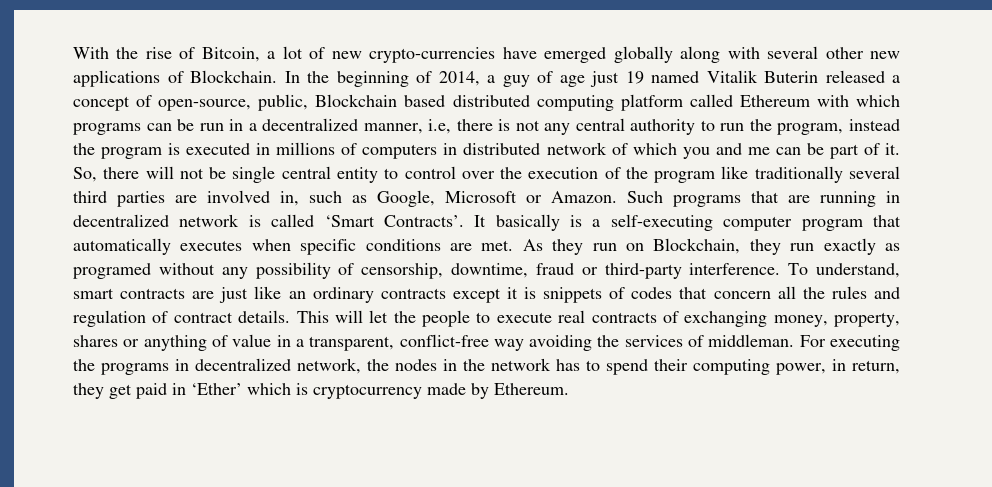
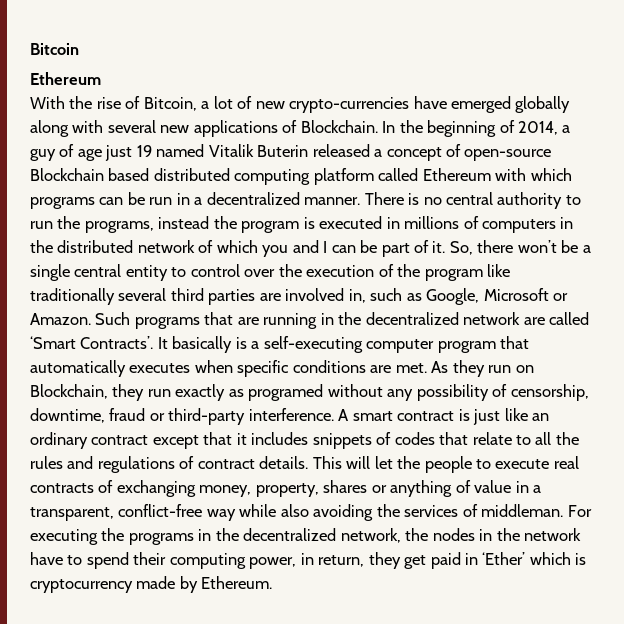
+ Bitcoin
+ Ethereum
- With the rise of Bitcoin, a lot of new crypto-currencies have emerged globally along with several other new applications of Blockchain.
+ With the rise of Bitcoin, a lot of new crypto-currencies have emerged globally along with several new applications of Blockchain.
- In the beginning of 2014, a guy of age just 19 named Vitalik Buterin released a concept of open-source, public, Blockchain based distributed computing platform called Ethereum with which programs can be run in a decentralized manner, i.e, there is not any central authority to run the program, instead the program is executed in millions of computers in distributed network of which you and me can be part of it.
+ In the beginning of 2014, a guy of age just 19 named Vitalik Buterin released a concept of open-source Blockchain based distributed computing platform called Ethereum with which programs can be run in a decentralized manner. There is no central authority to run the programs, instead the program is executed in millions of computers in the distributed network of which you and I can be part of it.
- So, there will not be single central entity to control over the execution of the program like traditionally several third parties are involved in, such as Google, Microsoft or Amazon.
+ So, there won’t be a single central entity to control over the execution of the program like traditionally several third parties are involved in, such as Google, Microsoft or Amazon.
- Such programs that are running in decentralized network is called ‘Smart Contracts’.
+ Such programs that are running in the decentralized network are called ‘Smart Contracts’.
- To understand, smart contracts are just like an ordinary contracts except it is snippets of codes that concern all the rules and regulation of contract details.
+ A smart contract is just like an ordinary contract except that it includes snippets of codes that relate to all the rules and regulations of contract details.
- This will let the people to execute real contracts of exchanging money, property, shares or anything of value in a transparent, conflict-free way avoiding the services of middleman.
+ This will let the people to execute real contracts of exchanging money, property, shares or anything of value in a transparent, conflict-free way while also avoiding the services of middleman.
- For executing the programs in decentralized network, the nodes in the network has to spend their computing power, in return, they get paid in ‘Ether’ which is cryptocurrency made by Ethereum.
+ For executing the programs in the decentralized network, the nodes in the network have to spend their computing power, in return, they get paid in ‘Ether’ which is cryptocurrency made by Ethereum.

